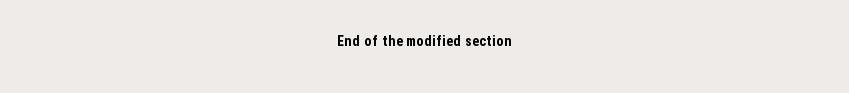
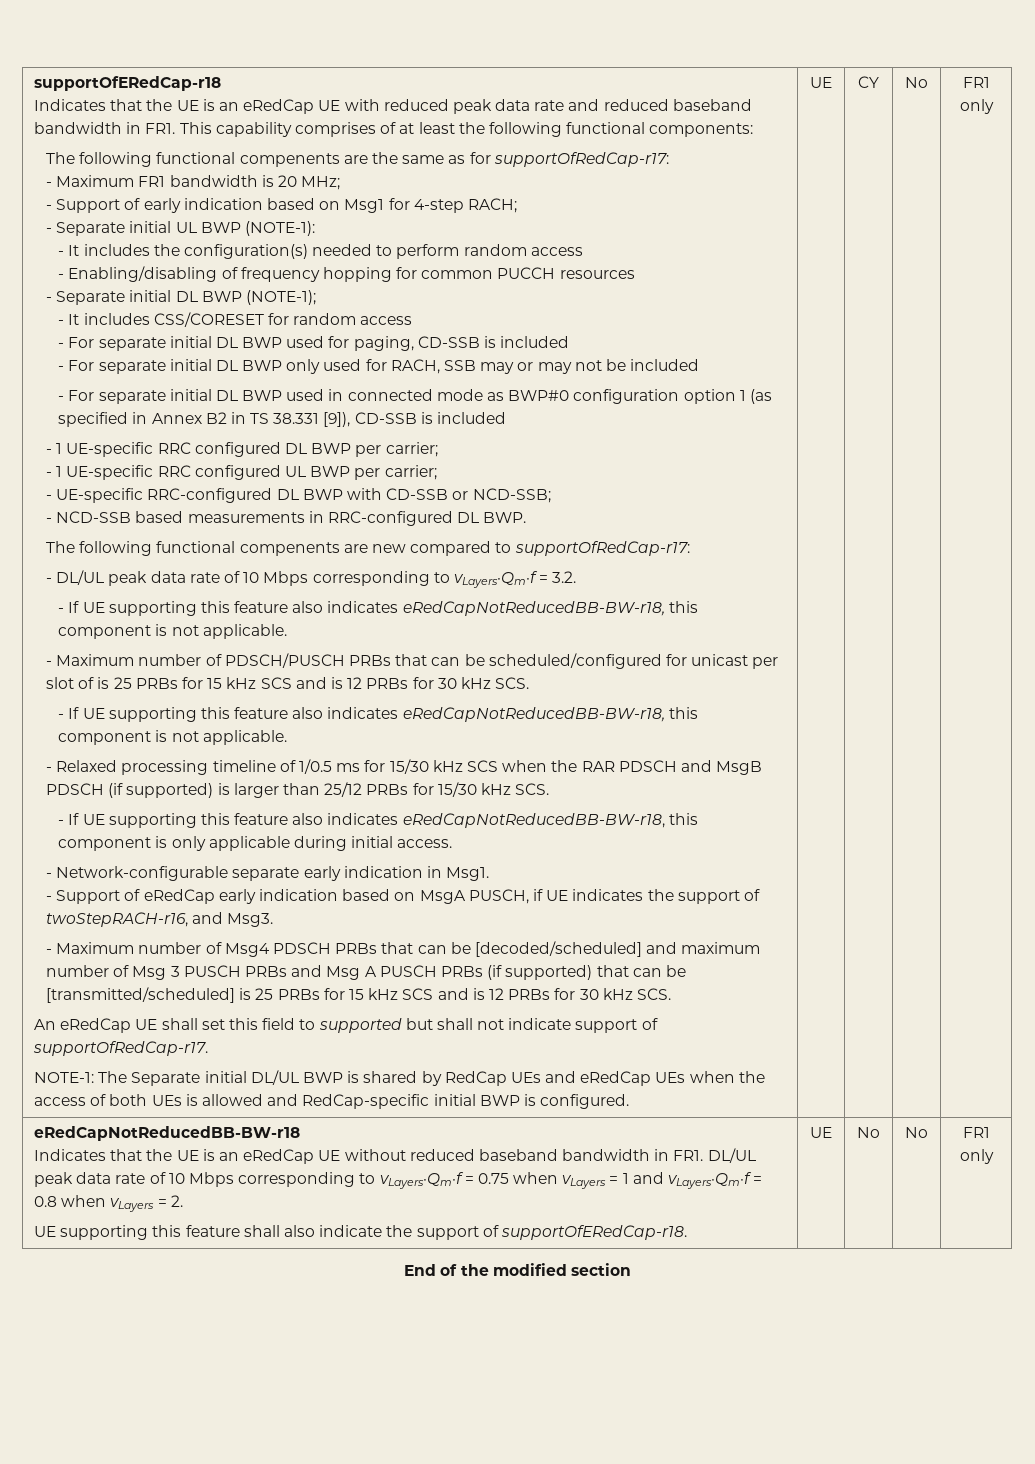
+ supportOfERedCap-r18
+ Indicates that the UE is an eRedCap UE with reduced peak data rate and reduced baseband bandwidth in FR1. This capability comprises of at least the following functional components:
+ The following functional compenents are the same as for supportOfRedCap-r17:
+ - Maximum FR1 bandwidth is 20 MHz;
+ - Support of early indication based on Msg1 for 4-step RACH;
+ - Separate initial UL BWP (NOTE-1):
+ - It includes the configuration(s) needed to perform random access
+ - Enabling/disabling of frequency hopping for common PUCCH resources
+ - Separate initial DL BWP (NOTE-1);
+ - It includes CSS/CORESET for random access
+ - For separate initial DL BWP used for paging, CD-SSB is included
+ - For separate initial DL BWP only used for RACH, SSB may or may not be included
+ - For separate initial DL BWP used in connected mode as BWP#0 configuration option 1 (as specified in Annex B2 in TS 38.331 [9]), CD-SSB is included
+ - 1 UE-specific RRC configured DL BWP per carrier;
+ - 1 UE-specific RRC configured UL BWP per carrier;
+ - UE-specific RRC-configured DL BWP with CD-SSB or NCD-SSB;
+ - NCD-SSB based measurements in RRC-configured DL BWP.
+ The following functional compenents are new compared to supportOfRedCap-r17:
+ - DL/UL peak data rate of 10 Mbps corresponding to vLayers·Qm·f = 3.2.
+ - If UE supporting this feature also indicates eRedCapNotReducedBB-BW-r18, this component is not applicable.
+ - Maximum number of PDSCH/PUSCH PRBs that can be scheduled/configured for unicast per slot of is 25 PRBs for 15 kHz SCS and is 12 PRBs for 30 kHz SCS.
+ - If UE supporting this feature also indicates eRedCapNotReducedBB-BW-r18, this component is not applicable.
+ - Relaxed processing timeline of 1/0.5 ms for 15/30 kHz SCS when the RAR PDSCH and MsgB PDSCH (if supported) is larger than 25/12 PRBs for 15/30 kHz SCS.
+ - If UE supporting this feature also indicates eRedCapNotReducedBB-BW-r18, this component is only applicable during initial access.
+ - Network-configurable separate early indication in Msg1.
+ - Support of eRedCap early indication based on MsgA PUSCH, if UE indicates the support of twoStepRACH-r16, and Msg3.
+ - Maximum number of Msg4 PDSCH PRBs that can be [decoded/scheduled] and maximum number of Msg 3 PUSCH PRBs and Msg A PUSCH PRBs (if supported) that can be [transmitted/scheduled] is 25 PRBs for 15 kHz SCS and is 12 PRBs for 30 kHz SCS.
+ An eRedCap UE shall set this field to supported but shall not indicate support of supportOfRedCap-r17.
+ NOTE-1: The Separate initial DL/UL BWP is shared by RedCap UEs and eRedCap UEs when the access of both UEs is allowed and RedCap-specific initial BWP is configured. | UE | CY | No | FR1 only
+ eRedCapNotReducedBB-BW-r18
+ Indicates that the UE is an eRedCap UE without reduced baseband bandwidth in FR1. DL/UL peak data rate of 10 Mbps corresponding to vLayers·Qm·f = 0.75 when vLayers = 1 and vLayers·Qm·f = 0.8 when vLayers = 2.
+ UE supporting this feature shall also indicate the support of supportOfERedCap-r18. | UE | No | No | FR1 only

